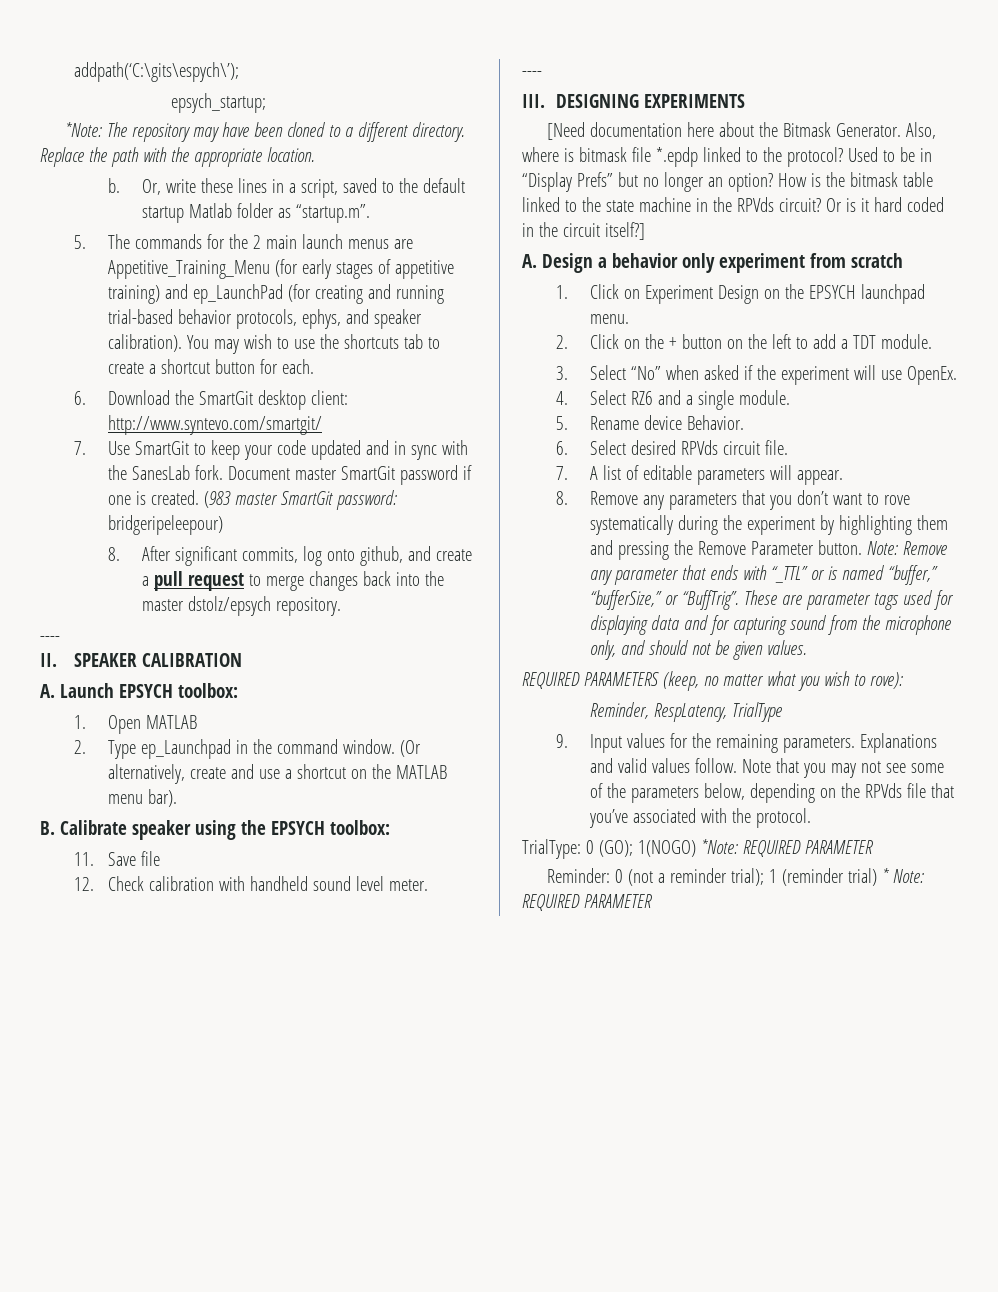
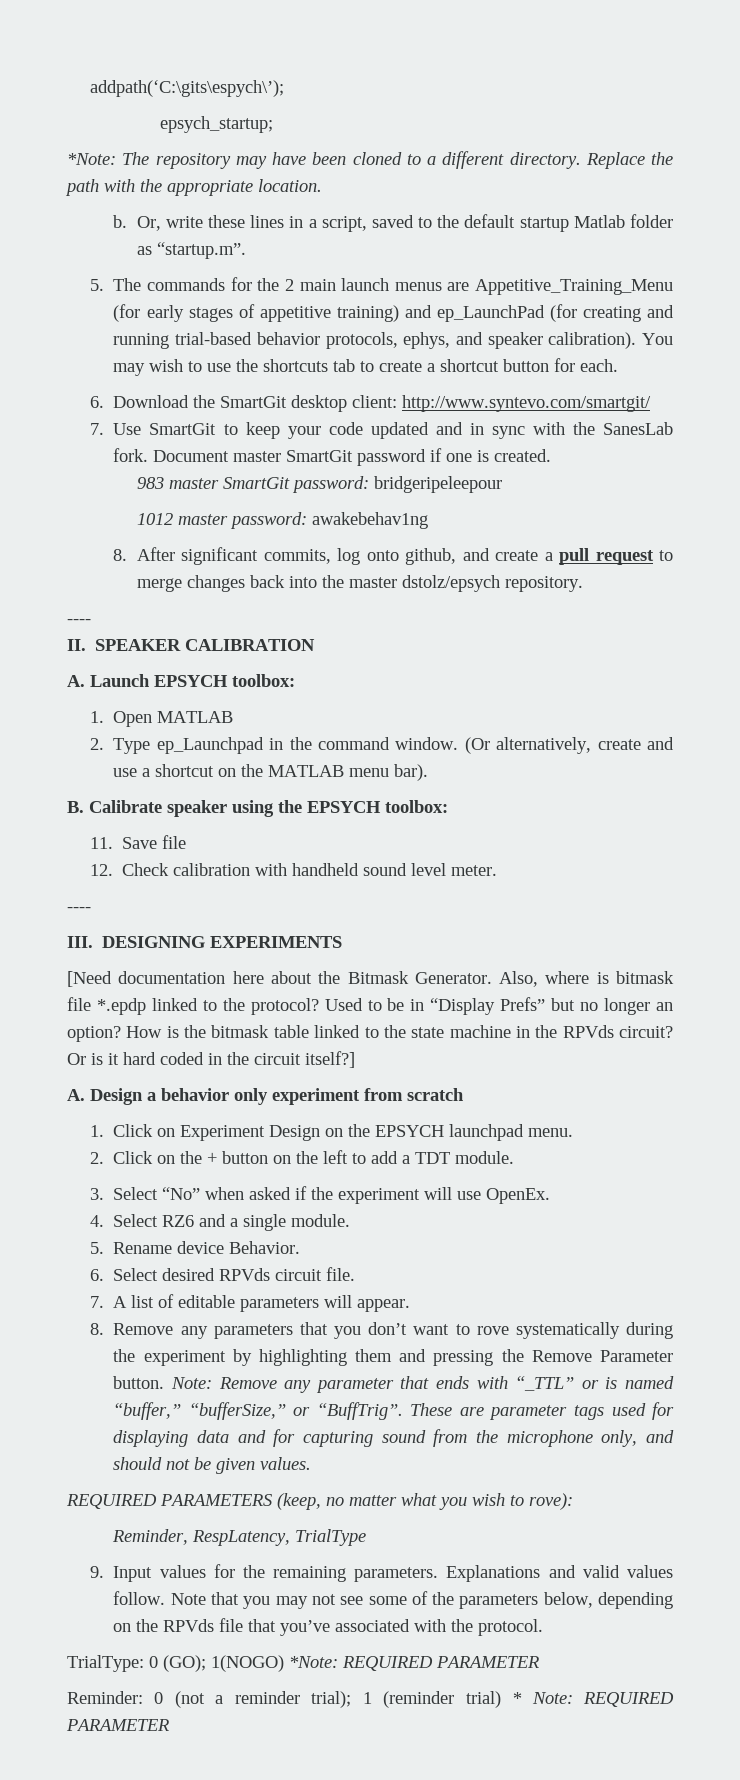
- Document master SmartGit password if one is created. (983 master SmartGit password: bridgeripeleepour)
+ Document master SmartGit password if one is created.
+ 983 master SmartGit password: bridgeripeleepour
+ 1012 master password: awakebehav1ng

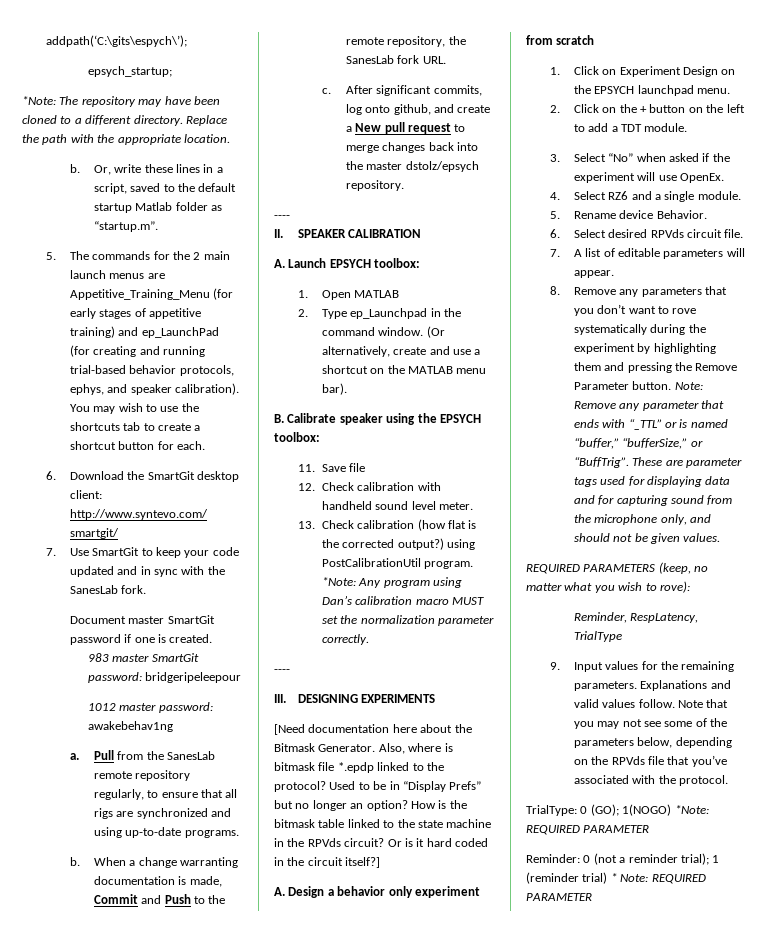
- 7. Use SmartGit to keep your code updated and in sync with the SanesLab fork. Document master SmartGit password if one is created.
+ 7. Use SmartGit to keep your code updated and in sync with the SanesLab fork.
+ Document master SmartGit password if one is created.
- 8. After significant commits, log onto github, and create a pull request to merge changes back into the master dstolz/epsych repository.
+ a. Pull from the SanesLab remote repository regularly, to ensure that all rigs are synchronized and using up-to-date programs.
+ b. When a change warranting documentation is made, Commit and Push to the remote repository, the SanesLab fork URL.
+ c. After significant commits, log onto github, and create a New pull request to merge changes back into the master dstolz/epsych repository.
+ 13. Check calibration (how flat is the corrected output?) using PostCalibrationUtil program. *Note: Any program using Dan’s calibration macro MUST set the normalization parameter correctly.

